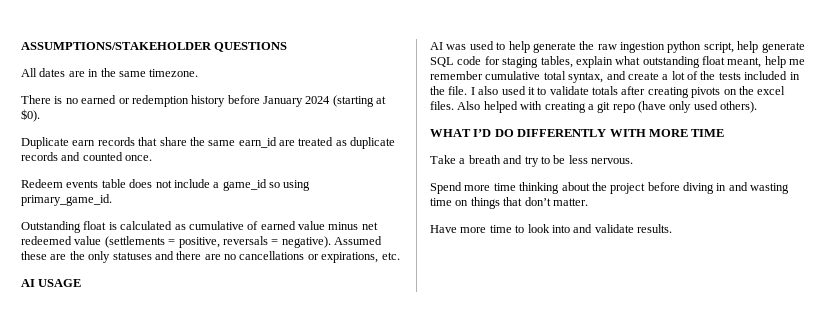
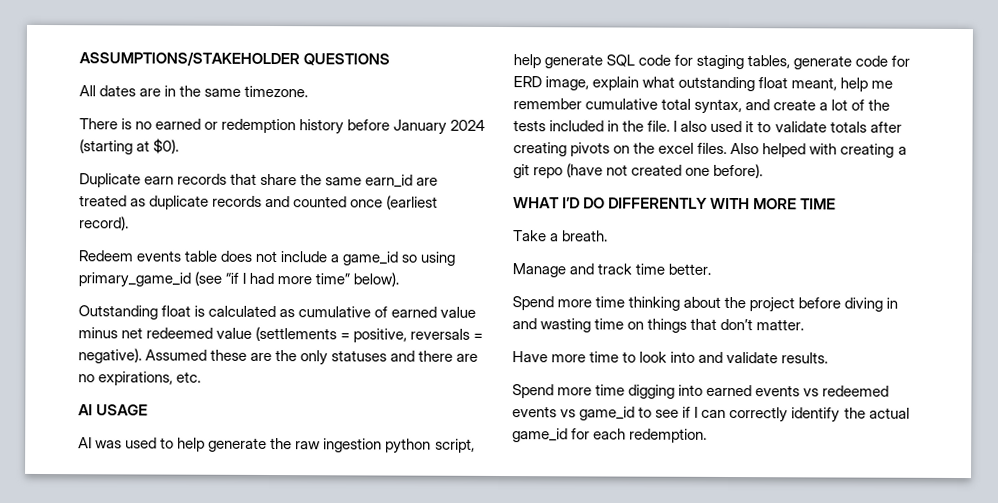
- Duplicate earn records that share the same earn_id are treated as duplicate records and counted once.
+ Duplicate earn records that share the same earn_id are treated as duplicate records and counted once (earliest record).
- Redeem events table does not include a game_id so using primary_game_id.
+ Redeem events table does not include a game_id so using primary_game_id (see “if I had more time” below).
- Assumed these are the only statuses and there are no cancellations or expirations, etc.
+ Assumed these are the only statuses and there are no expirations, etc.
- AI was used to help generate the raw ingestion python script, help generate SQL code for staging tables, explain what outstanding float meant, help me remember cumulative total syntax, and create a lot of the tests included in the file.
+ AI was used to help generate the raw ingestion python script, help generate SQL code for staging tables, generate code for ERD image, explain what outstanding float meant, help me remember cumulative total syntax, and create a lot of the tests included in the file.
- Also helped with creating a git repo (have only used others).
+ Also helped with creating a git repo (have not created one before).
- Take a breath and try to be less nervous.
+ Take a breath.
+ Manage and track time better.
+ Spend more time digging into earned events vs redeemed events vs game_id to see if I can correctly identify the actual game_id for each redemption.

